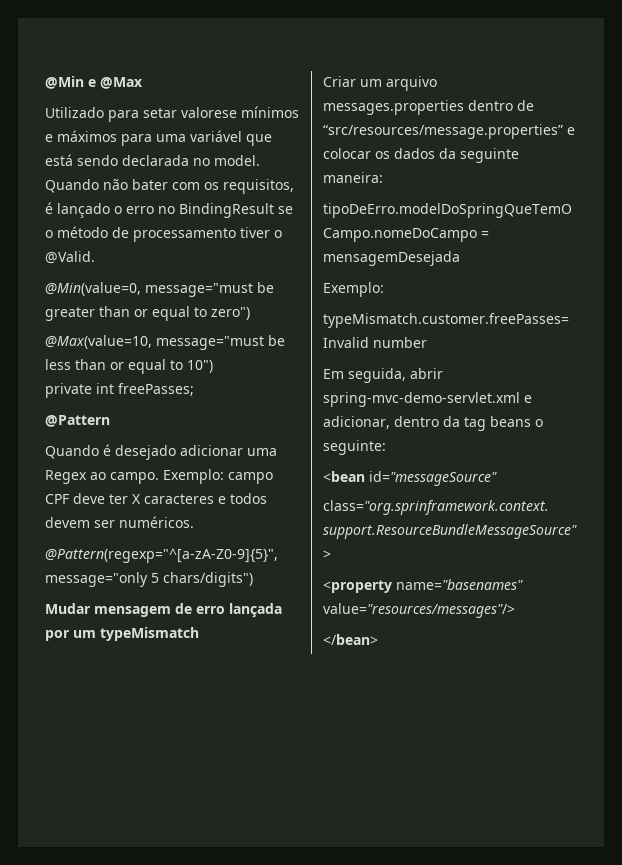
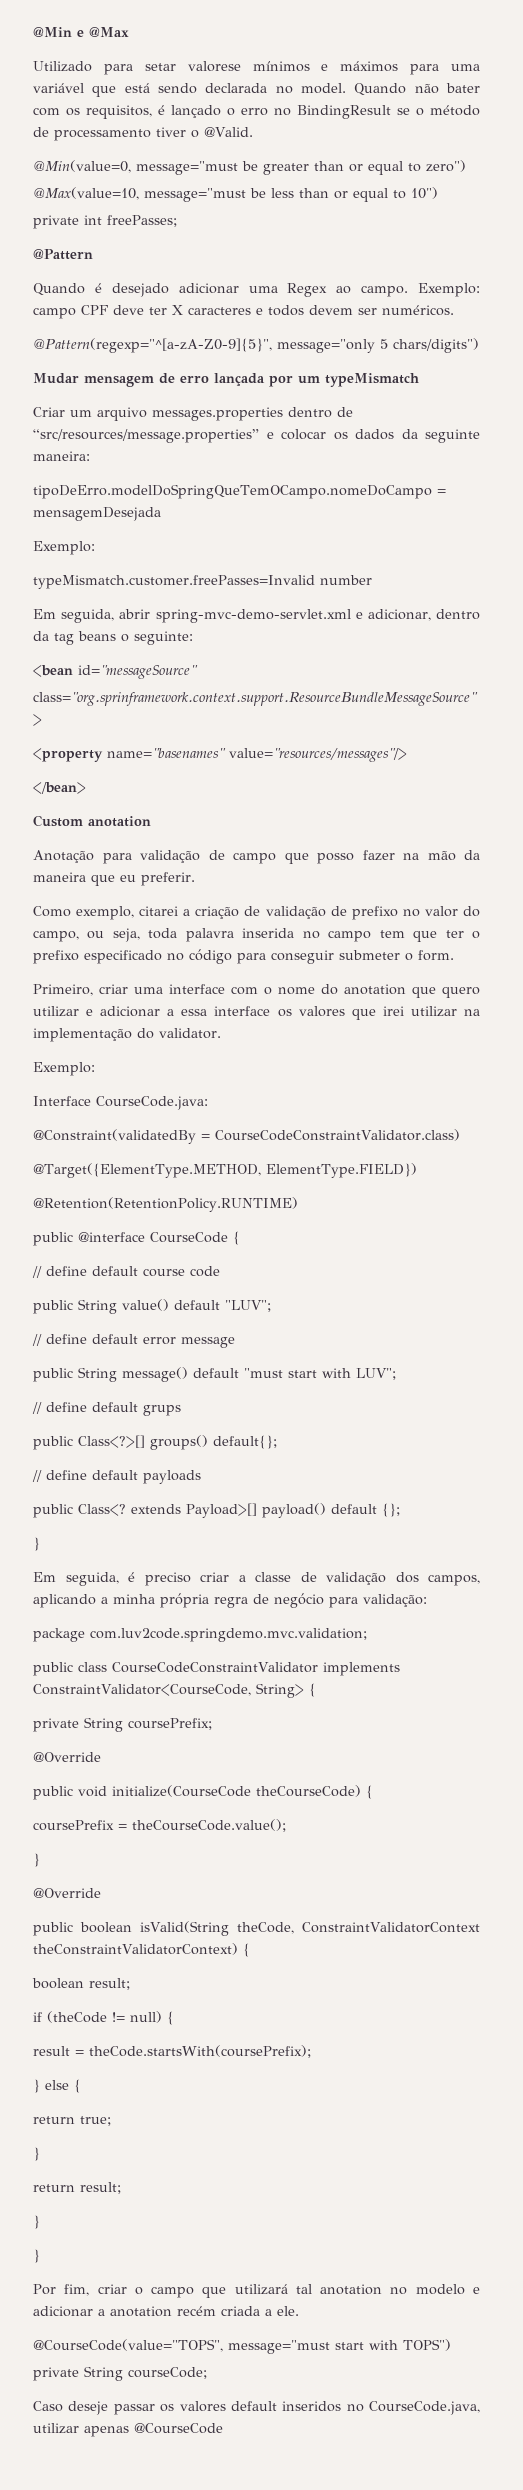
+ Custom anotation
+ Anotação para validação de campo que posso fazer na mão da maneira que eu preferir.
+ Como exemplo, citarei a criação de validação de prefixo no valor do campo, ou seja, toda palavra inserida no campo tem que ter o prefixo especificado no código para conseguir submeter o form.
+ Primeiro, criar uma interface com o nome do anotation que quero utilizar e adicionar a essa interface os valores que irei utilizar na implementação do validator.
+ Exemplo:
+ Interface CourseCode.java:
+ @Constraint(validatedBy = CourseCodeConstraintValidator.class)
+ @Target({ElementType.METHOD, ElementType.FIELD})
+ @Retention(RetentionPolicy.RUNTIME)
+ public @interface CourseCode {
+ // define default course code
+ public String value() default "LUV";
+ // define default error message
+ public String message() default "must start with LUV";
+ // define default grups
+ public Class<?>[] groups() default{};
+ // define default payloads
+ public Class<? extends Payload>[] payload() default {};
+ }
+ Em seguida, é preciso criar a classe de validação dos campos, aplicando a minha própria regra de negócio para validação:
+ package com.luv2code.springdemo.mvc.validation;
+ public class CourseCodeConstraintValidator implements ConstraintValidator<CourseCode, String> {
+ private String coursePrefix;
+ @Override
+ public void initialize(CourseCode theCourseCode) {
+ coursePrefix = theCourseCode.value();
+ }
+ @Override
+ public boolean isValid(String theCode, ConstraintValidatorContext theConstraintValidatorContext) {
+ boolean result;
+ if (theCode != null) {
+ result = theCode.startsWith(coursePrefix);
+ } else {
+ return true;
+ }
+ return result;
+ }
+ }
+ Por fim, criar o campo que utilizará tal anotation no modelo e adicionar a anotation recém criada a ele.
+ @CourseCode(value="TOPS", message="must start with TOPS")
+ private String courseCode;
+ Caso deseje passar os valores default inseridos no CourseCode.java, utilizar apenas @CourseCode

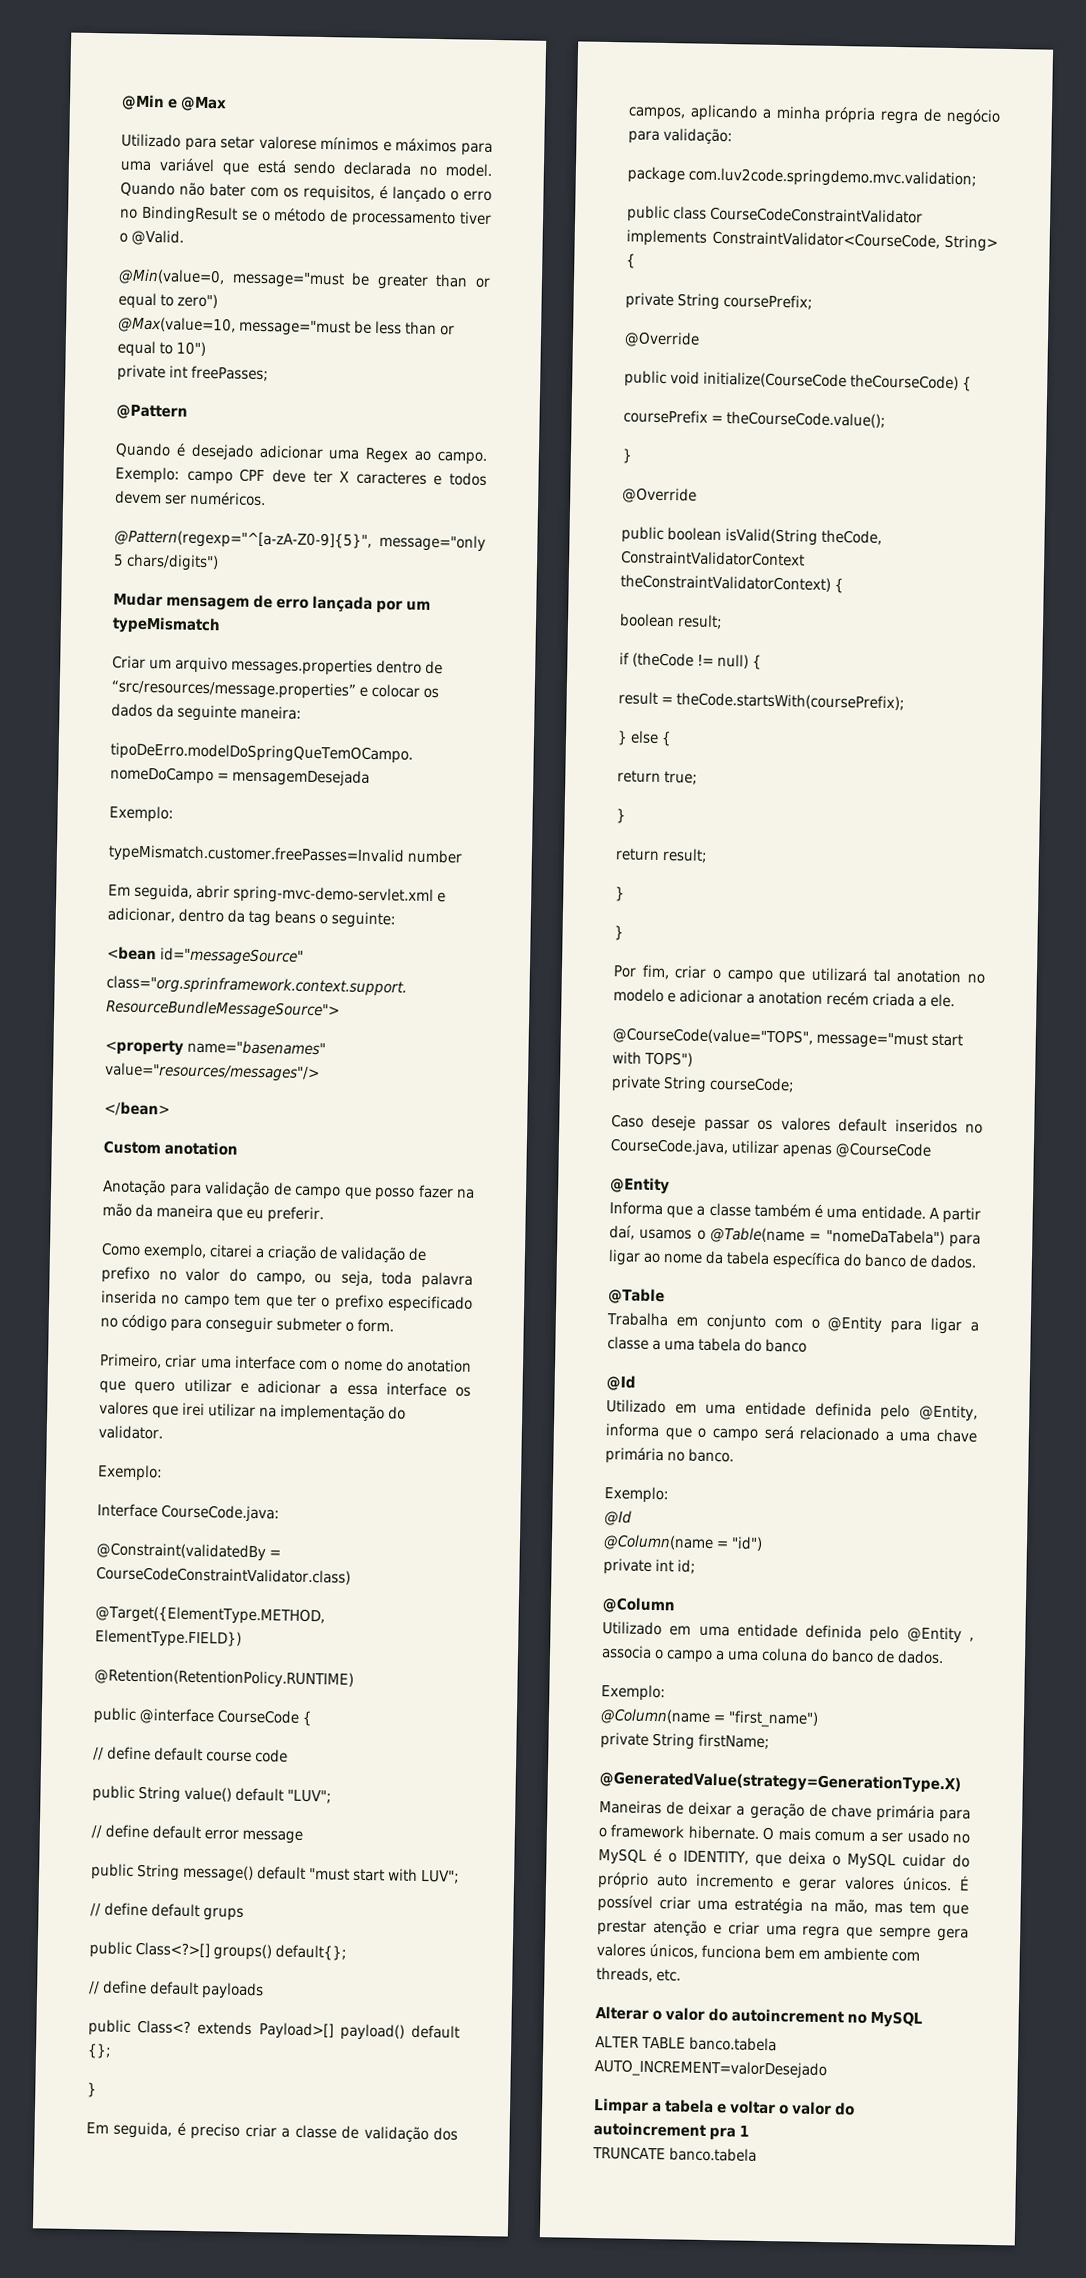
  Caso deseje passar os valores default inseridos no CourseCode.java, utilizar apenas @CourseCode
+ @Entity
+ Informa que a classe também é uma entidade. A partir daí, usamos o @Table(name = "nomeDaTabela") para ligar ao nome da tabela específica do banco de dados.
+ @Table
+ Trabalha em conjunto com o @Entity para ligar a classe a uma tabela do banco
+ @Id
+ Utilizado em uma entidade definida pelo @Entity, informa que o campo será relacionado a uma chave primária no banco.
+ Exemplo:
+ @Id
+ @Column(name = "id")
+ private int id;
+ @Column
+ Utilizado em uma entidade definida pelo @Entity , associa o campo a uma coluna do banco de dados.
+ Exemplo:
+ @Column(name = "first_name")
+ private String firstName;
+ @GeneratedValue(strategy=GenerationType.X)
+ Maneiras de deixar a geração de chave primária para o framework hibernate. O mais comum a ser usado no MySQL é o IDENTITY, que deixa o MySQL cuidar do próprio auto incremento e gerar valores únicos. É possível criar uma estratégia na mão, mas tem que prestar atenção e criar uma regra que sempre gera valores únicos, funciona bem em ambiente com threads, etc.
+ Alterar o valor do autoincrement no MySQL
+ ALTER TABLE banco.tabela AUTO_INCREMENT=valorDesejado
+ Limpar a tabela e voltar o valor do autoincrement pra 1
+ TRUNCATE banco.tabela

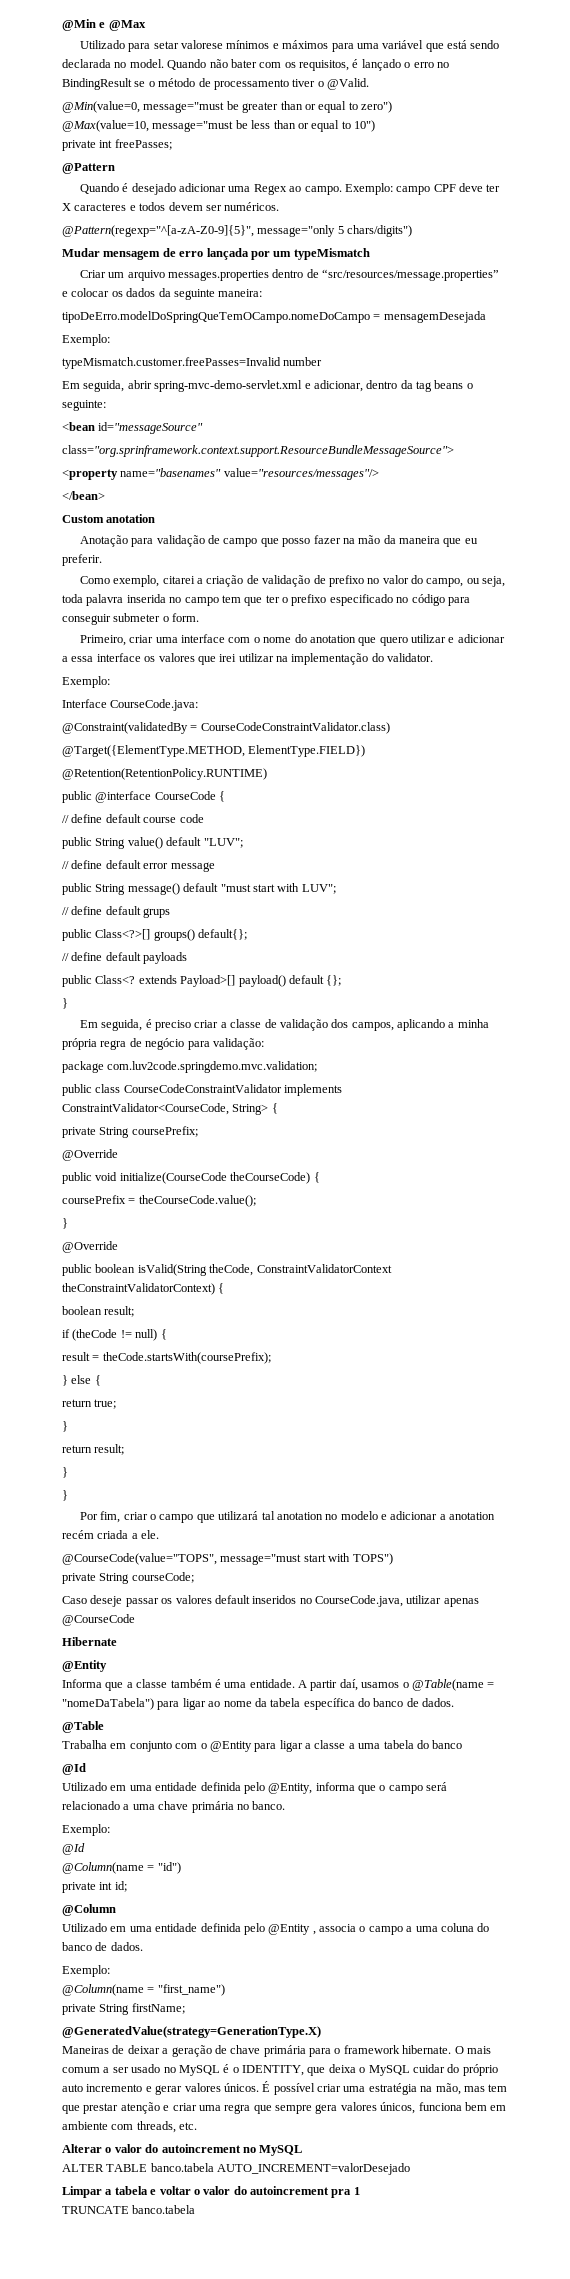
+ Hibernate

